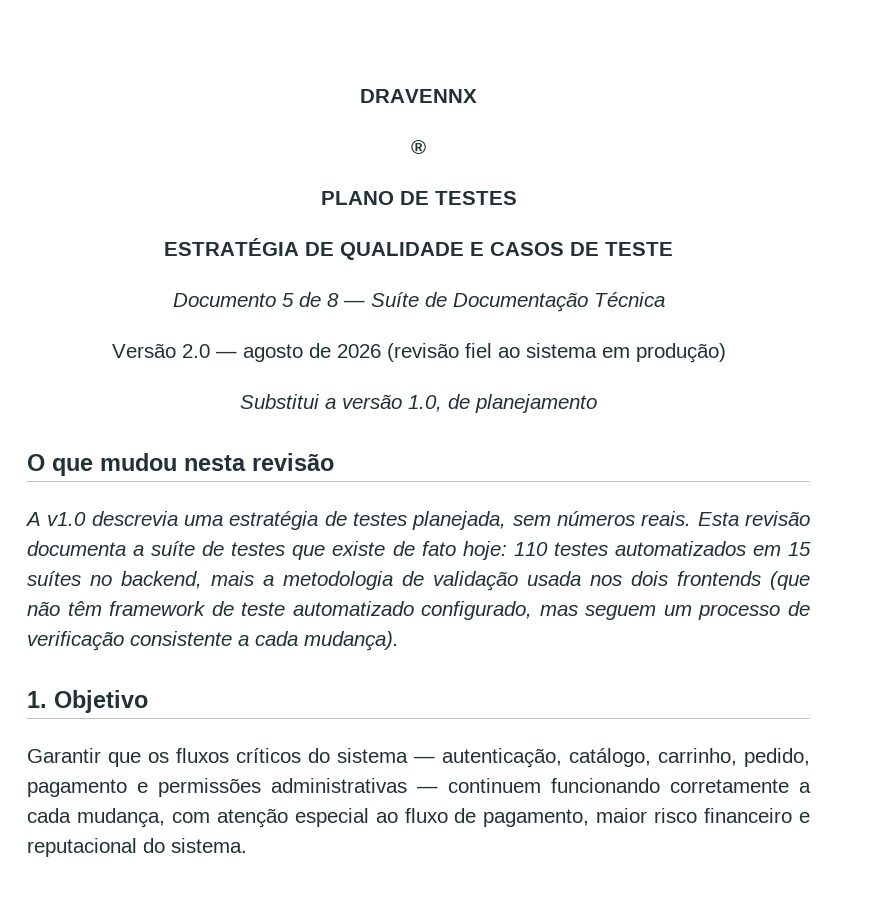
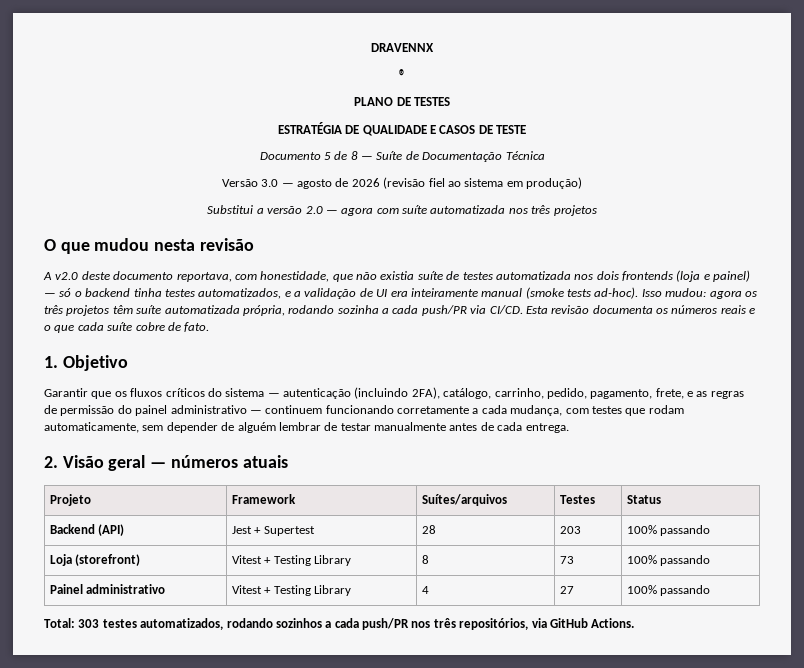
- Versão 2.0 — agosto de 2026 (revisão fiel ao sistema em produção)
+ Versão 3.0 — agosto de 2026 (revisão fiel ao sistema em produção)
- Substitui a versão 1.0, de planejamento
+ Substitui a versão 2.0 — agora com suíte automatizada nos três projetos
- A v1.0 descrevia uma estratégia de testes planejada, sem números reais. Esta revisão documenta a suíte de testes que existe de fato hoje: 110 testes automatizados em 15 suítes no backend, mais a metodologia de validação usada nos dois frontends (que não têm framework de teste automatizado configurado, mas seguem um processo de verificação consistente a cada mudança).
+ A v2.0 deste documento reportava, com honestidade, que não existia suíte de testes automatizada nos dois frontends (loja e painel) — só o backend tinha testes automatizados, e a validação de UI era inteiramente manual (smoke tests ad-hoc). Isso mudou: agora os três projetos têm suíte automatizada própria, rodando sozinha a cada push/PR via CI/CD. Esta revisão documenta os números reais e o que cada suíte cobre de fato.
- Garantir que os fluxos críticos do sistema — autenticação, catálogo, carrinho, pedido, pagamento e permissões administrativas — continuem funcionando corretamente a cada mudança, com atenção especial ao fluxo de pagamento, maior risco financeiro e reputacional do sistema.
+ Garantir que os fluxos críticos do sistema — autenticação (incluindo 2FA), catálogo, carrinho, pedido, pagamento, frete, e as regras de permissão do painel administrativo — continuem funcionando corretamente a cada mudança, com testes que rodam automaticamente, sem depender de alguém lembrar de testar manualmente antes de cada entrega.
+ 2. Visão geral — números atuais
+ Projeto | Framework | Suítes/arquivos | Testes | Status
+ Backend (API) | Jest + Supertest | 28 | 203 | 100% passando
+ Loja (storefront) | Vitest + Testing Library | 8 | 73 | 100% passando
+ Painel administrativo | Vitest + Testing Library | 4 | 27 | 100% passando
+ Total: 303 testes automatizados, rodando sozinhos a cada push/PR nos três repositórios, via GitHub Actions.

